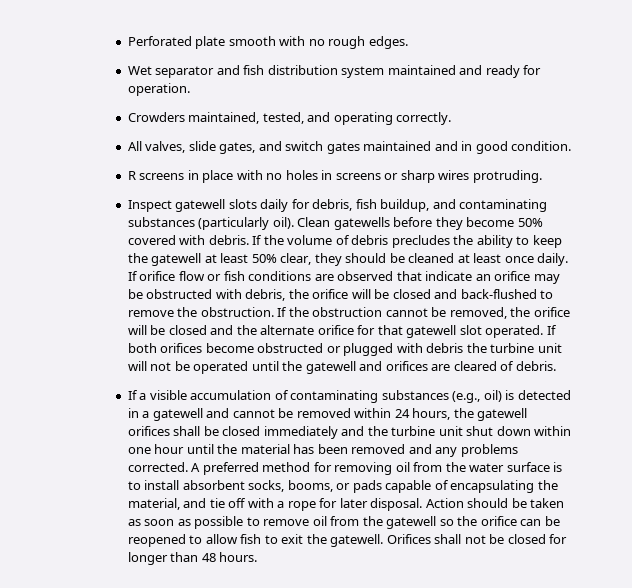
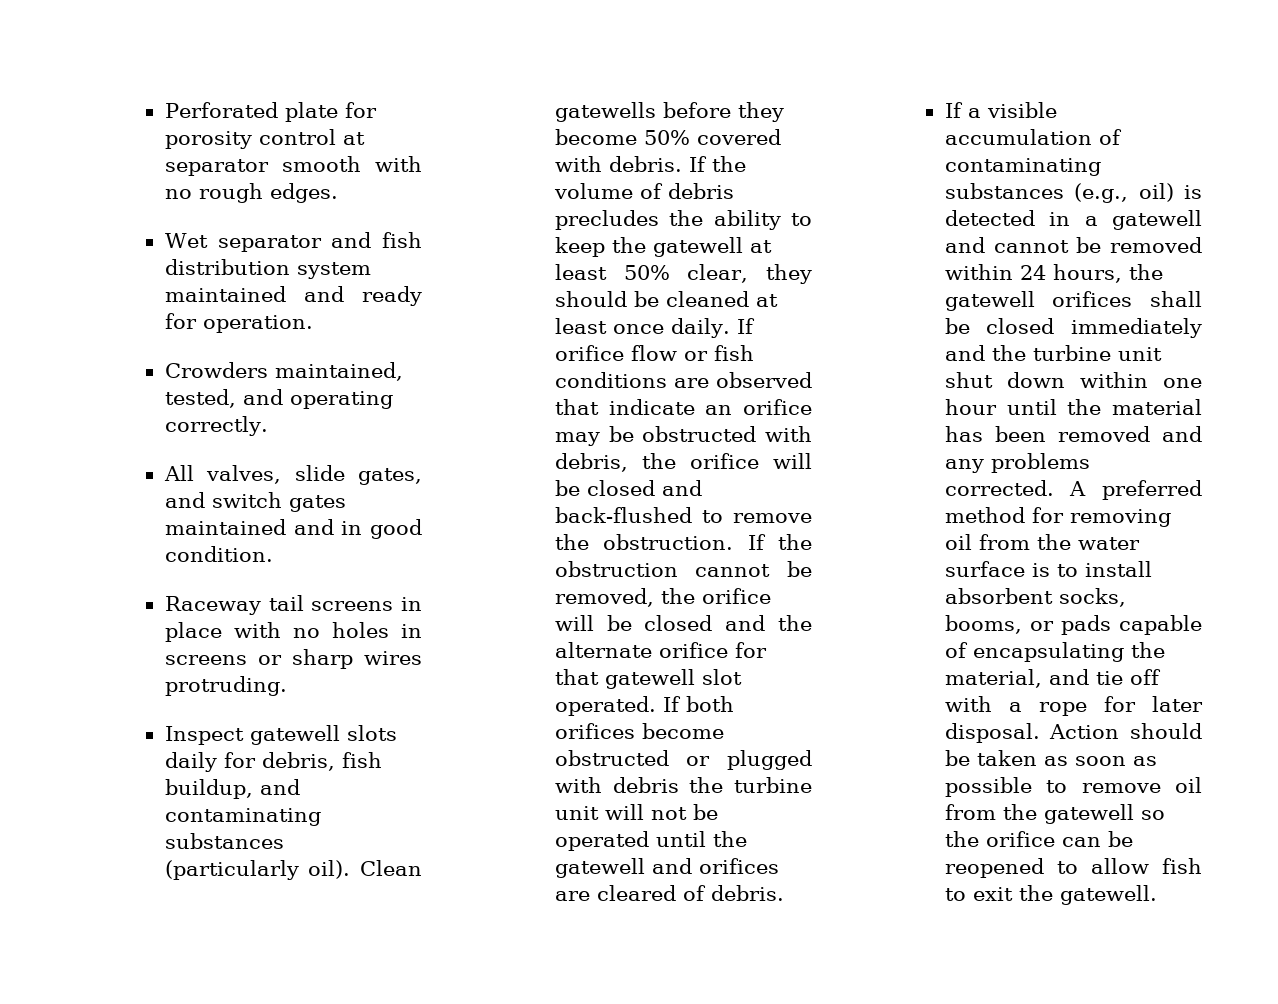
- Perforated plate smooth with no rough edges.
+ Perforated plate for porosity control at separator smooth with no rough edges.
- R screens in place with no holes in screens or sharp wires protruding.
+ Raceway tail screens in place with no holes in screens or sharp wires protruding.
- Orifices shall not be closed for longer than 48 hours.

